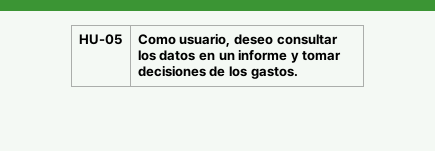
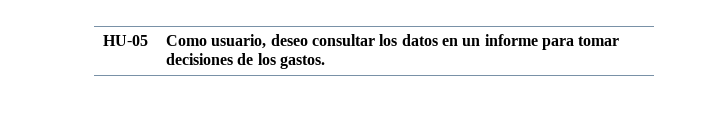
- HU-05 | Como usuario, deseo consultar los datos en un informe y tomar decisiones de los gastos.
+ HU-05 | Como usuario, deseo consultar los datos en un informe para tomar decisiones de los gastos.

